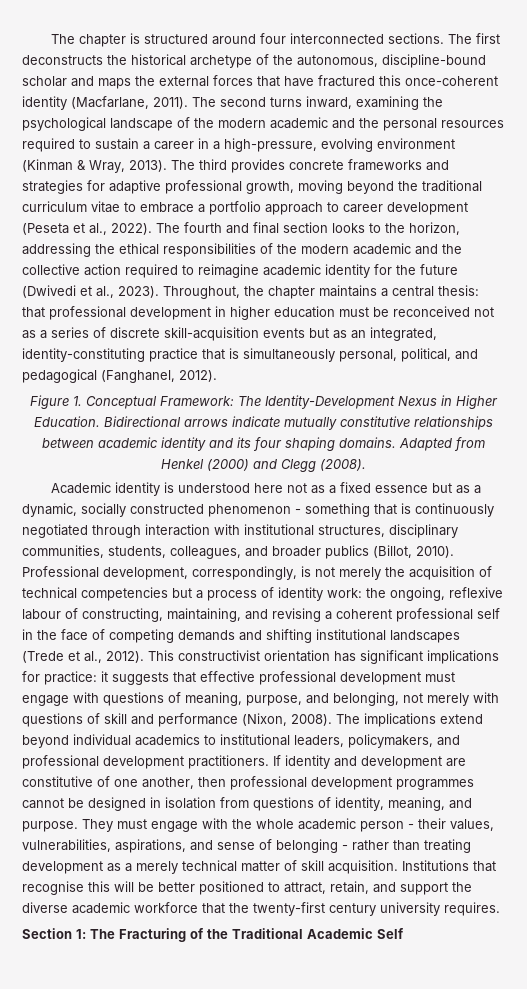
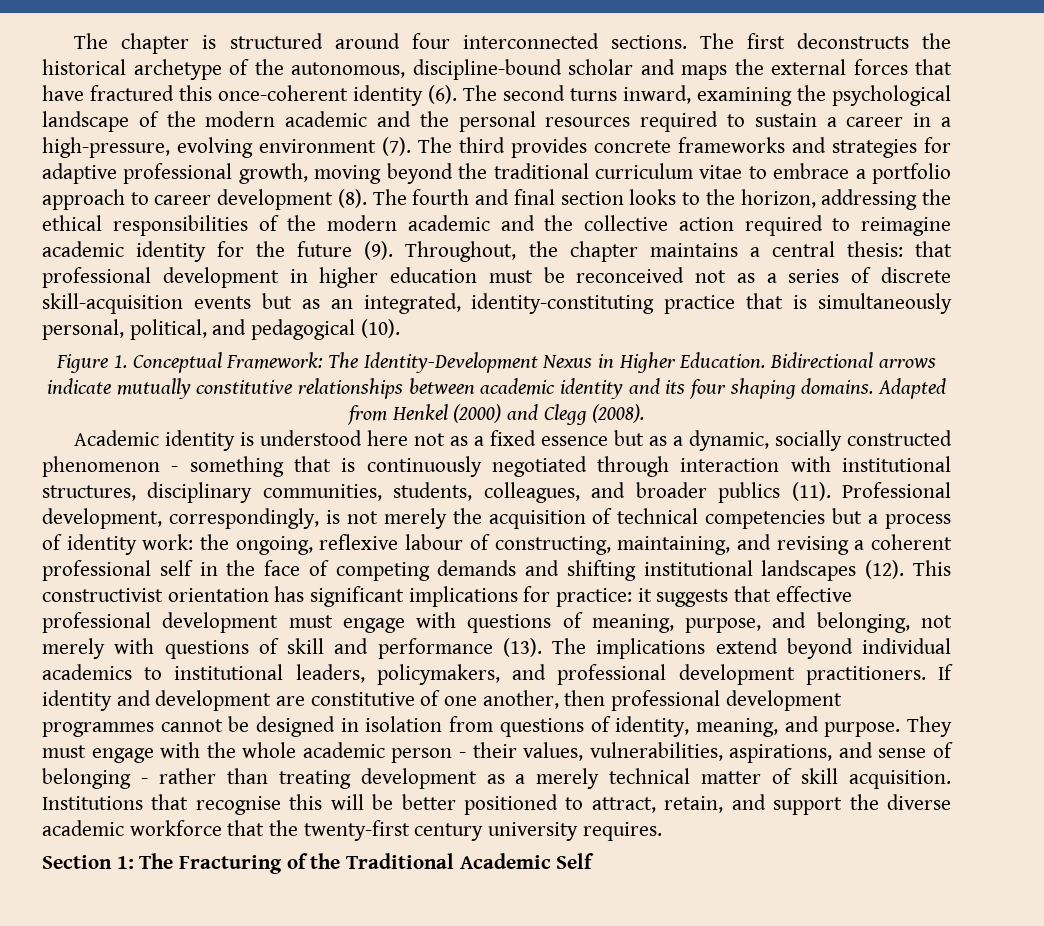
- The first deconstructs the historical archetype of the autonomous, discipline-bound scholar and maps the external forces that have fractured this once-coherent identity (Macfarlane, 2011).
+ The first deconstructs the historical archetype of the autonomous, discipline-bound scholar and maps the external forces that have fractured this once-coherent identity (6).
- The second turns inward, examining the psychological landscape of the modern academic and the personal resources required to sustain a career in a high-pressure, evolving environment (Kinman & Wray, 2013).
+ The second turns inward, examining the psychological landscape of the modern academic and the personal resources required to sustain a career in a high-pressure, evolving environment (7).
- The third provides concrete frameworks and strategies for adaptive professional growth, moving beyond the traditional curriculum vitae to embrace a portfolio approach to career development (Peseta et al., 2022).
+ The third provides concrete frameworks and strategies for adaptive professional growth, moving beyond the traditional curriculum vitae to embrace a portfolio approach to career development (8).
- The fourth and final section looks to the horizon, addressing the ethical responsibilities of the modern academic and the collective action required to reimagine academic identity for the future (Dwivedi et al., 2023).
+ The fourth and final section looks to the horizon, addressing the ethical responsibilities of the modern academic and the collective action required to reimagine academic identity for the future (9).
- Throughout, the chapter maintains a central thesis: that professional development in higher education must be reconceived not as a series of discrete skill-acquisition events but as an integrated, identity-constituting practice that is simultaneously personal, political, and pedagogical (Fanghanel, 2012).
+ Throughout, the chapter maintains a central thesis: that professional development in higher education must be reconceived not as a series of discrete skill-acquisition events but as an integrated, identity-constituting practice that is simultaneously personal, political, and pedagogical (10).
- Academic identity is understood here not as a fixed essence but as a dynamic, socially constructed phenomenon - something that is continuously negotiated through interaction with institutional structures, disciplinary communities, students, colleagues, and broader publics (Billot, 2010).
+ Academic identity is understood here not as a fixed essence but as a dynamic, socially constructed phenomenon - something that is continuously negotiated through interaction with institutional structures, disciplinary communities, students, colleagues, and broader publics (11).
- Professional development, correspondingly, is not merely the acquisition of technical competencies but a process of identity work: the ongoing, reflexive labour of constructing, maintaining, and revising a coherent professional self in the face of competing demands and shifting institutional landscapes (Trede et al., 2012).
+ Professional development, correspondingly, is not merely the acquisition of technical competencies but a process of identity work: the ongoing, reflexive labour of constructing, maintaining, and revising a coherent professional self in the face of competing demands and shifting institutional landscapes (12).
- This constructivist orientation has significant implications for practice: it suggests that effective professional development must engage with questions of meaning, purpose, and belonging, not merely with questions of skill and performance (Nixon, 2008).
+ This constructivist orientation has significant implications for practice: it suggests that effective professional development must engage with questions of meaning, purpose, and belonging, not merely with questions of skill and performance (13).

